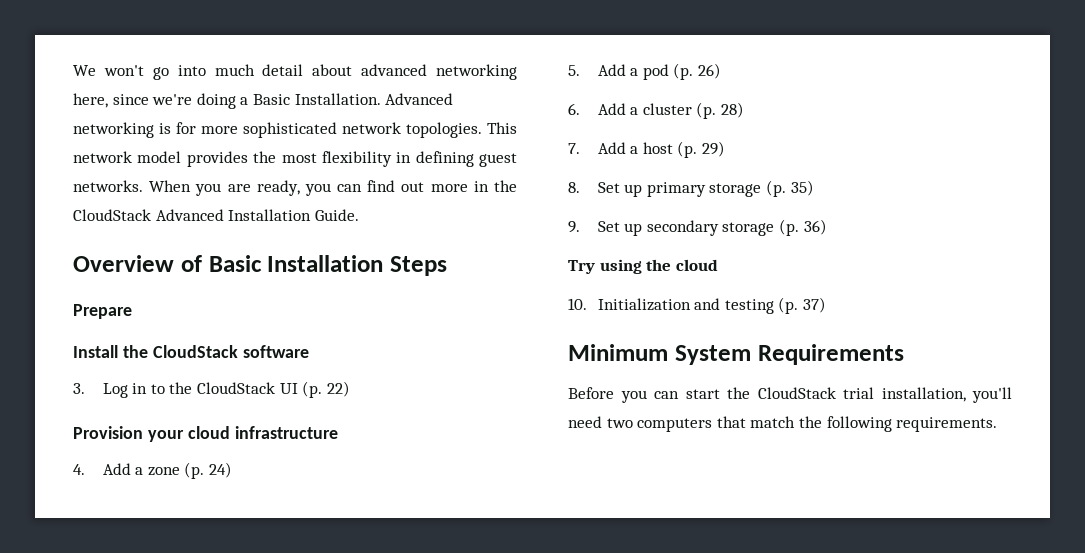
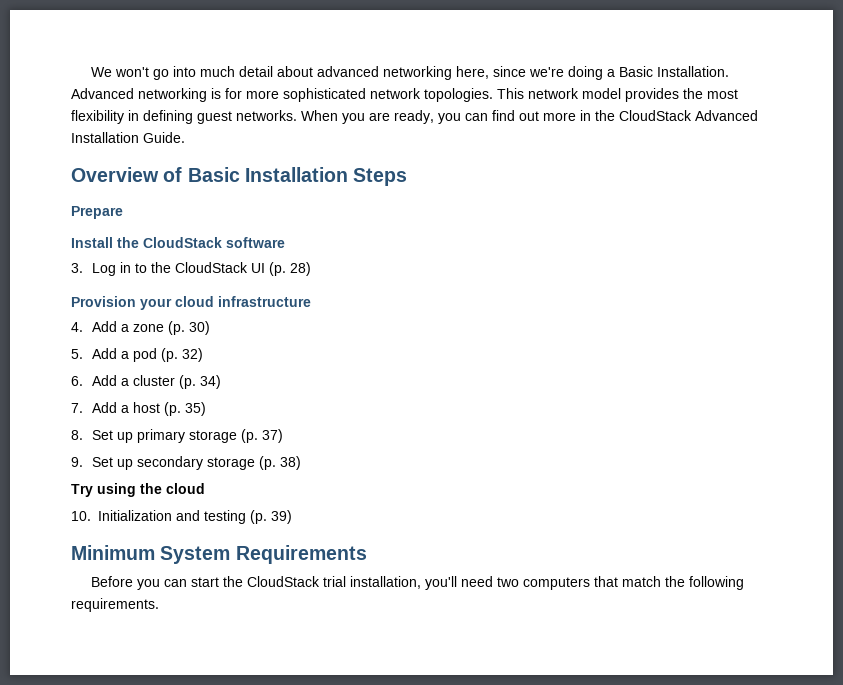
- 3. Log in to the CloudStack UI (p. 22)
+ 3. Log in to the CloudStack UI (p. 28)
- 4. Add a zone (p. 24)
+ 4. Add a zone (p. 30)
- 5. Add a pod (p. 26)
+ 5. Add a pod (p. 32)
- 6. Add a cluster (p. 28)
+ 6. Add a cluster (p. 34)
- 7. Add a host (p. 29)
+ 7. Add a host (p. 35)
- 8. Set up primary storage (p. 35)
+ 8. Set up primary storage (p. 37)
- 9. Set up secondary storage (p. 36)
+ 9. Set up secondary storage (p. 38)
- 10. Initialization and testing (p. 37)
+ 10. Initialization and testing (p. 39)

